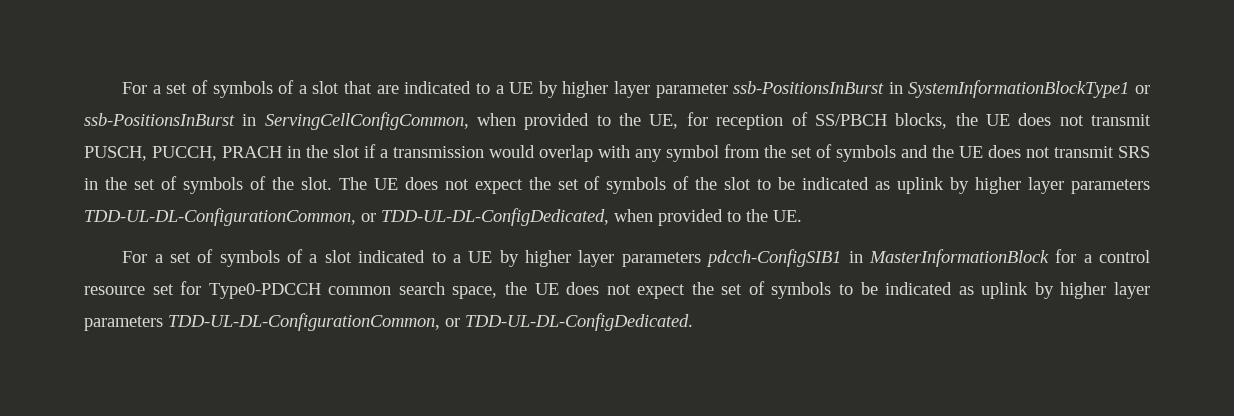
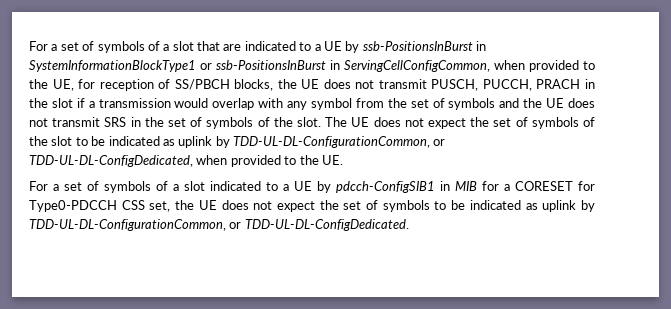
- For a set of symbols of a slot that are indicated to a UE by higher layer parameter ssb-PositionsInBurst in SystemInformationBlockType1 or ssb-PositionsInBurst in ServingCellConfigCommon, when provided to the UE, for reception of SS/PBCH blocks, the UE does not transmit PUSCH, PUCCH, PRACH in the slot if a transmission would overlap with any symbol from the set of symbols and the UE does not transmit SRS in the set of symbols of the slot.
+ For a set of symbols of a slot that are indicated to a UE by ssb-PositionsInBurst in SystemInformationBlockType1 or ssb-PositionsInBurst in ServingCellConfigCommon, when provided to the UE, for reception of SS/PBCH blocks, the UE does not transmit PUSCH, PUCCH, PRACH in the slot if a transmission would overlap with any symbol from the set of symbols and the UE does not transmit SRS in the set of symbols of the slot.
- The UE does not expect the set of symbols of the slot to be indicated as uplink by higher layer parameters TDD-UL-DL-ConfigurationCommon, or TDD-UL-DL-ConfigDedicated, when provided to the UE.
+ The UE does not expect the set of symbols of the slot to be indicated as uplink by TDD-UL-DL-ConfigurationCommon, or TDD-UL-DL-ConfigDedicated, when provided to the UE.
- For a set of symbols of a slot indicated to a UE by higher layer parameters pdcch-ConfigSIB1 in MasterInformationBlock for a control resource set for Type0-PDCCH common search space, the UE does not expect the set of symbols to be indicated as uplink by higher layer parameters TDD-UL-DL-ConfigurationCommon, or TDD-UL-DL-ConfigDedicated.
+ For a set of symbols of a slot indicated to a UE by pdcch-ConfigSIB1 in MIB for a CORESET for Type0-PDCCH CSS set, the UE does not expect the set of symbols to be indicated as uplink by TDD-UL-DL-ConfigurationCommon, or TDD-UL-DL-ConfigDedicated.

